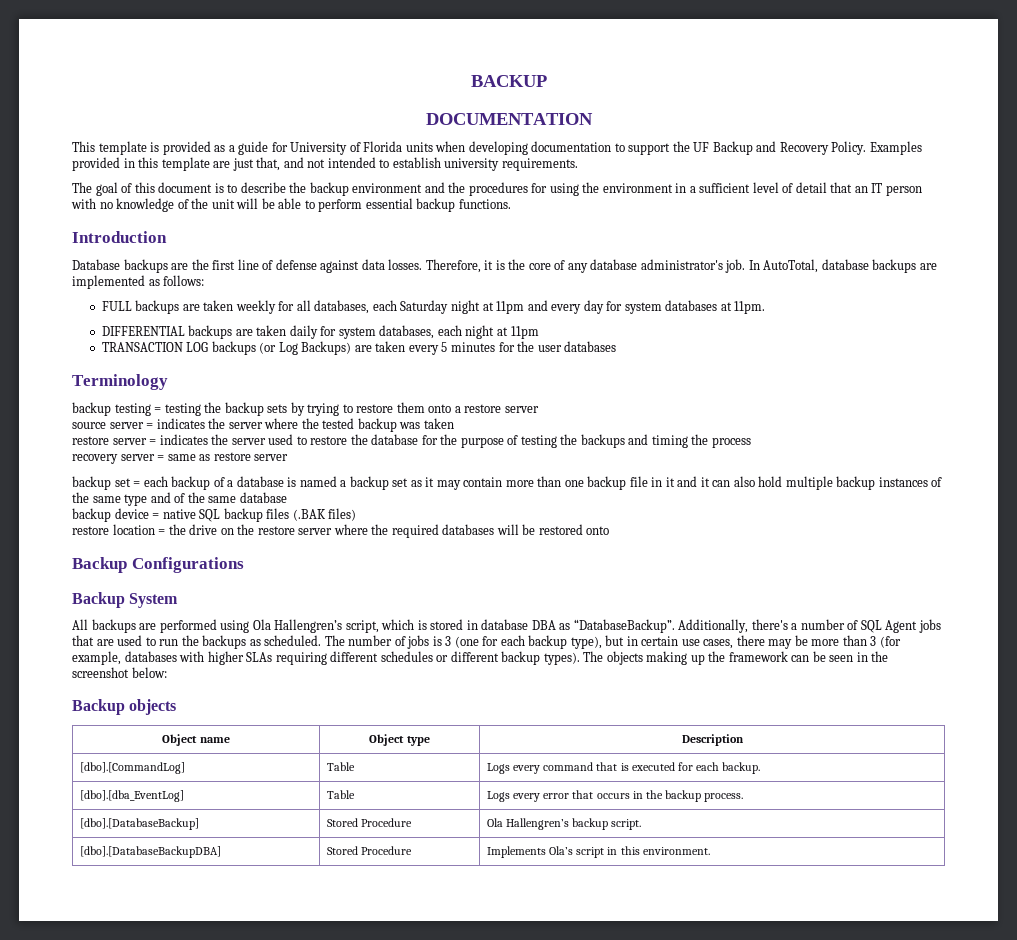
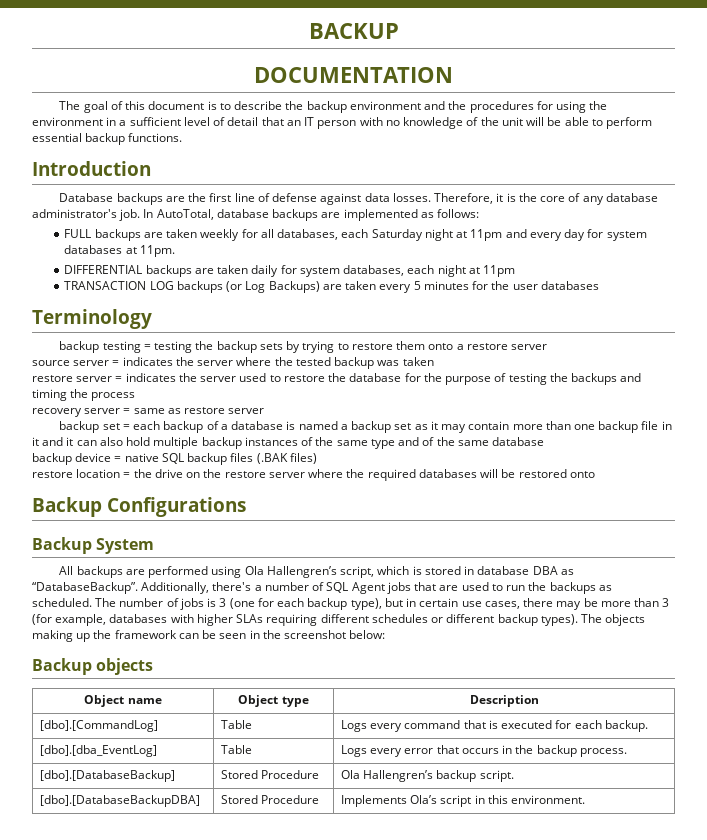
- This template is provided as a guide for University of Florida units when developing documentation to support the UF Backup and Recovery Policy. Examples provided in this template are just that, and not intended to establish university requirements.

